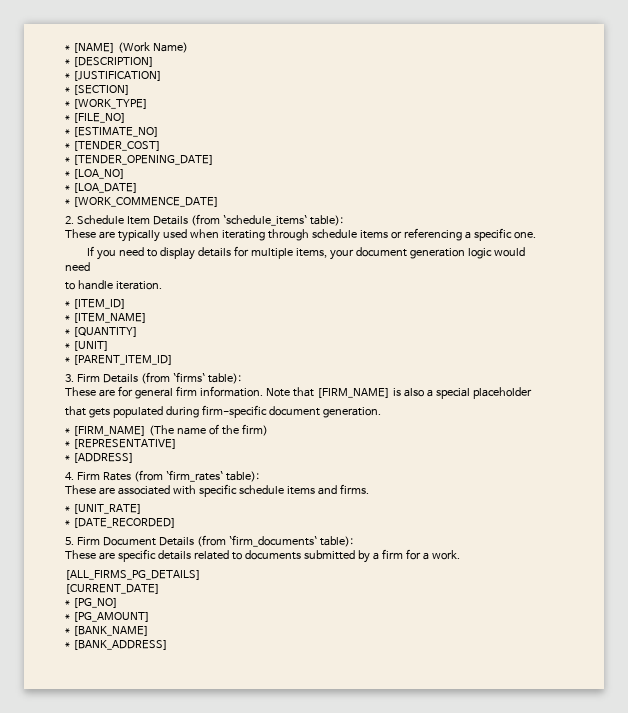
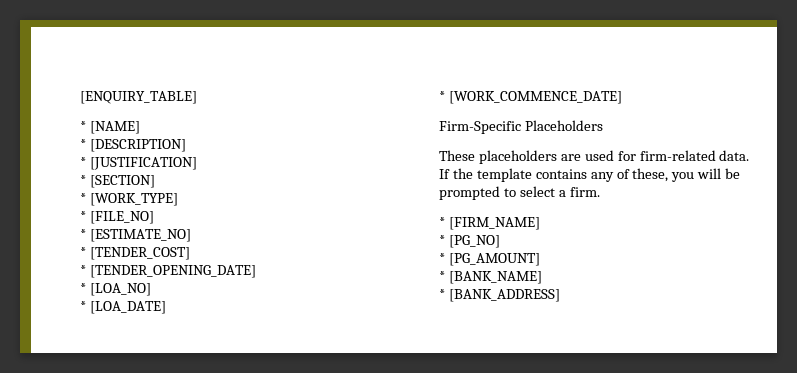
+ [ENQUIRY_TABLE]
- * [NAME] (Work Name)
+ * [NAME]
- 2. Schedule Item Details (from `schedule_items` table):
- These are typically used when iterating through schedule items or referencing a specific one.
- If you need to display details for multiple items, your document generation logic would need
- to handle iteration.
- * [ITEM_ID]
- * [ITEM_NAME]
- * [QUANTITY]
- * [UNIT]
- * [PARENT_ITEM_ID]
- 3. Firm Details (from `firms` table):
- These are for general firm information. Note that [FIRM_NAME] is also a special placeholder
- that gets populated during firm-specific document generation.
- * [FIRM_NAME] (The name of the firm)
- * [REPRESENTATIVE]
- * [ADDRESS]
- 4. Firm Rates (from `firm_rates` table):
- These are associated with specific schedule items and firms.
- * [UNIT_RATE]
- * [DATE_RECORDED]
- 5. Firm Document Details (from `firm_documents` table):
- These are specific details related to documents submitted by a firm for a work.
- [ALL_FIRMS_PG_DETAILS]
- [CURRENT_DATE]
+ Firm-Specific Placeholders
+ These placeholders are used for firm-related data. If the template contains any of these, you will be prompted to select a firm.
+ * [FIRM_NAME]

